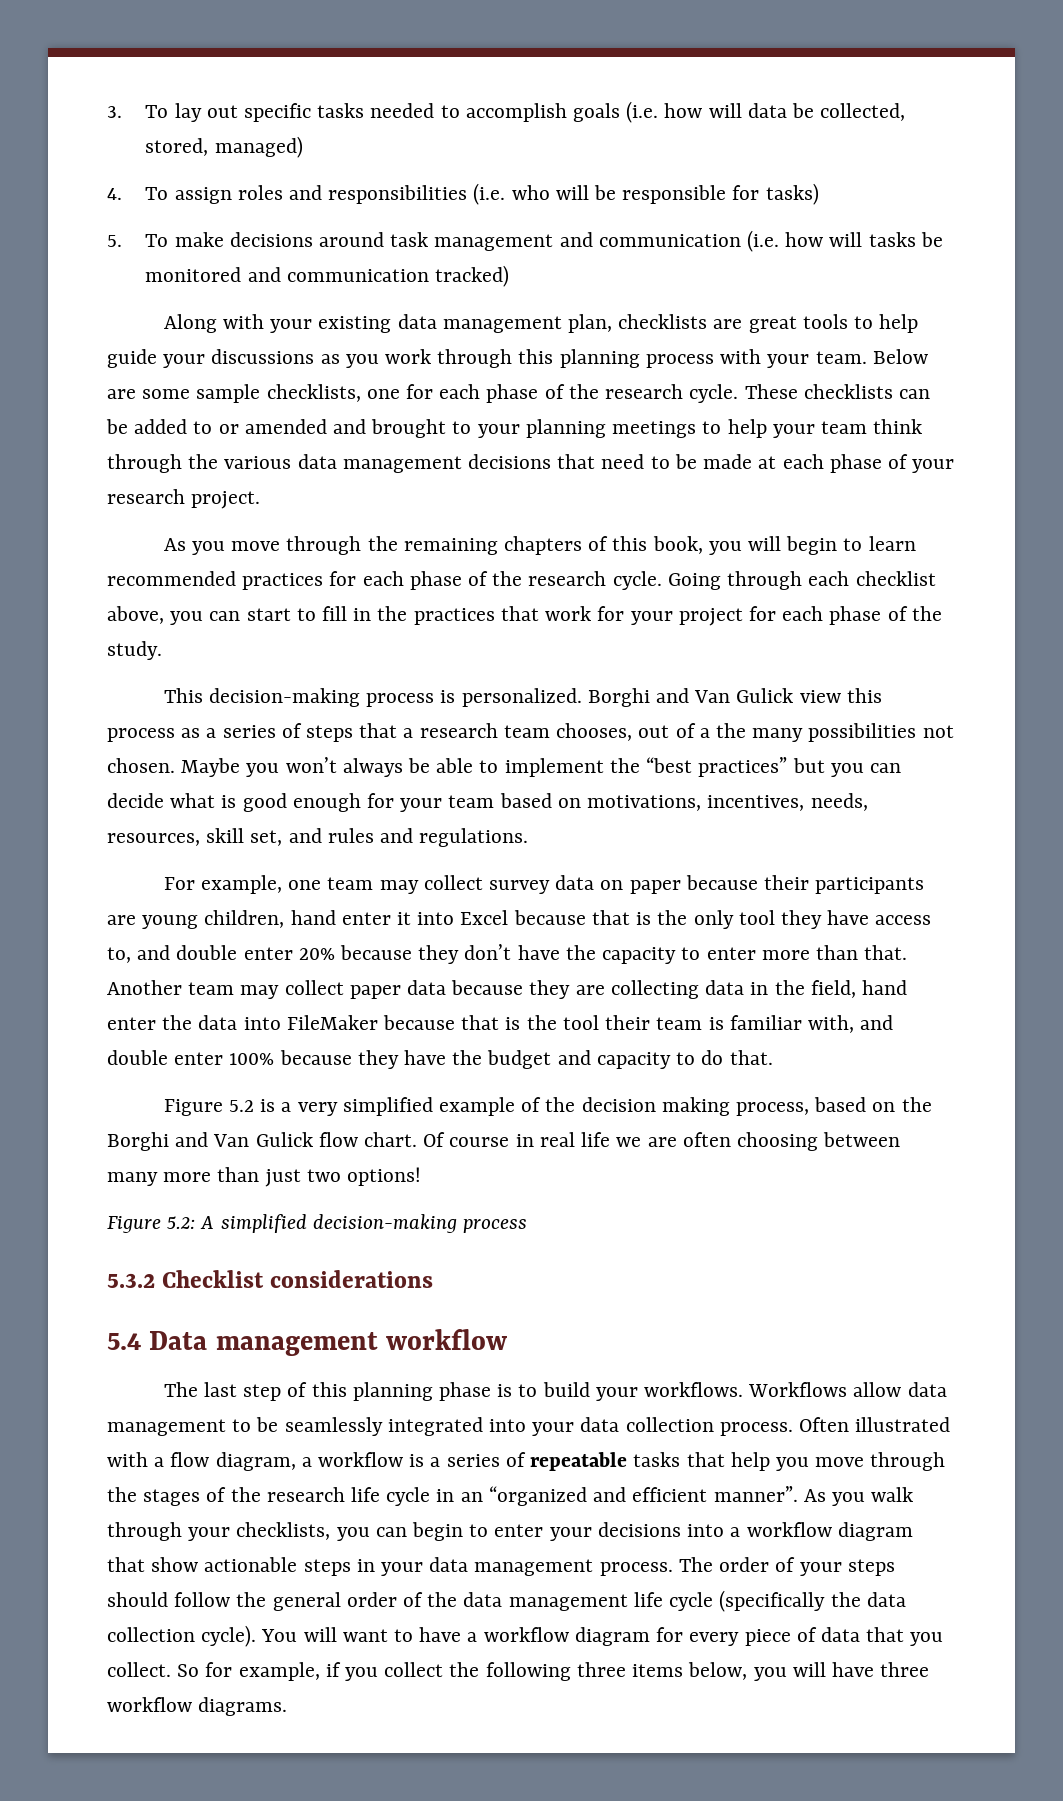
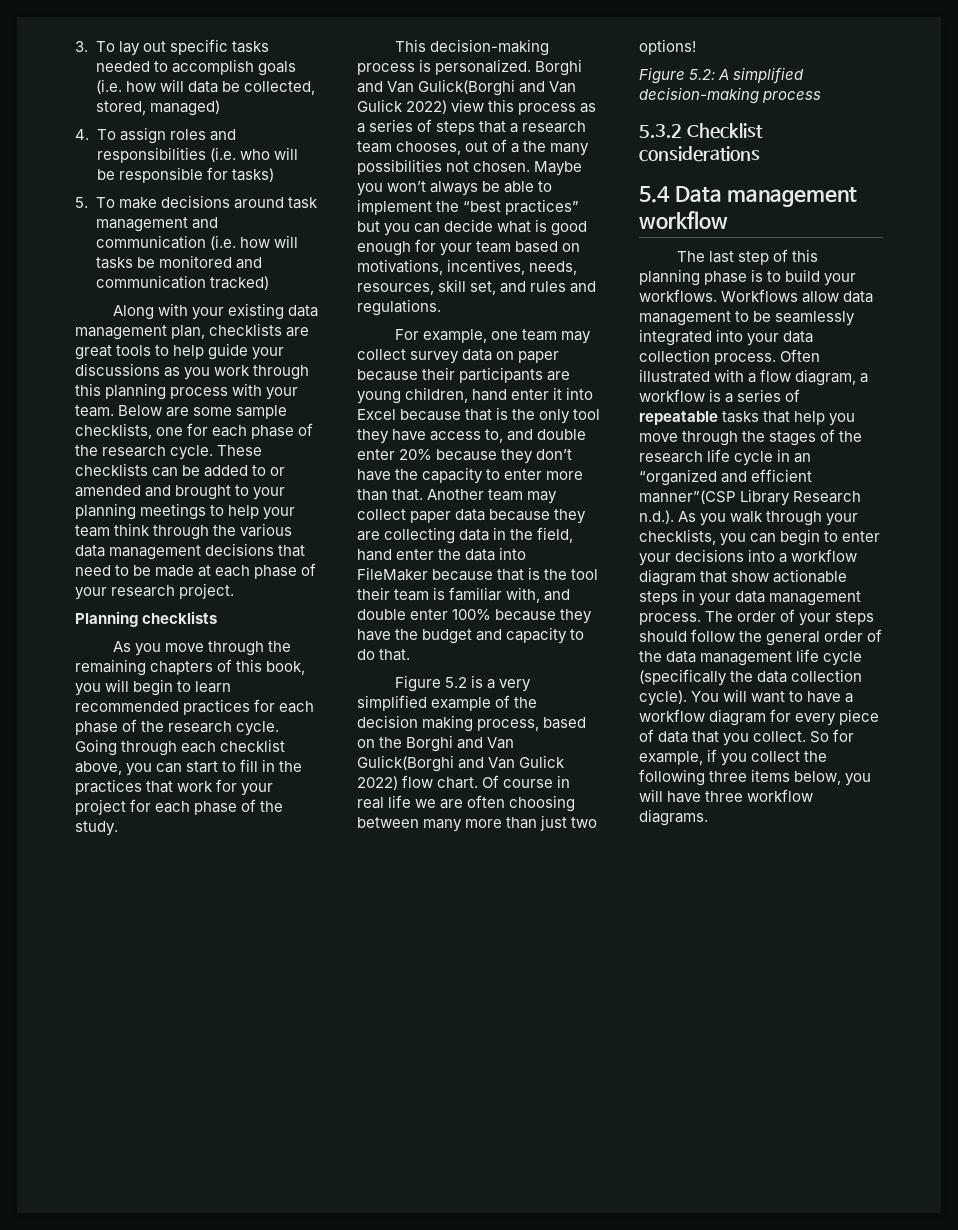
+ Planning checklists
- Borghi and Van Gulick view this process as a series of steps that a research team chooses, out of a the many possibilities not chosen.
+ Borghi and Van Gulick(Borghi and Van Gulick 2022) view this process as a series of steps that a research team chooses, out of a the many possibilities not chosen.
- Figure 5.2 is a very simplified example of the decision making process, based on the Borghi and Van Gulick flow chart.
+ Figure 5.2 is a very simplified example of the decision making process, based on the Borghi and Van Gulick(Borghi and Van Gulick 2022) flow chart.
- Often illustrated with a flow diagram, a workflow is a series of repeatable tasks that help you move through the stages of the research life cycle in an “organized and efficient manner”. As you walk through your checklists, you can begin to enter your decisions into a workflow diagram that show actionable steps in your data management process.
+ Often illustrated with a flow diagram, a workflow is a series of repeatable tasks that help you move through the stages of the research life cycle in an “organized and efficient manner”(CSP Library Research n.d.). As you walk through your checklists, you can begin to enter your decisions into a workflow diagram that show actionable steps in your data management process.

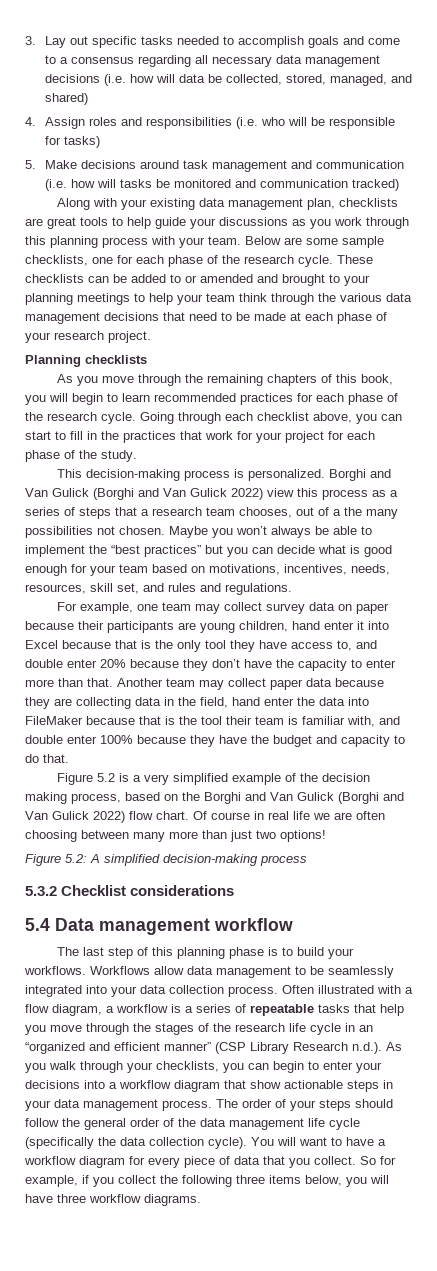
- 3. To lay out specific tasks needed to accomplish goals (i.e. how will data be collected, stored, managed)
+ 3. Lay out specific tasks needed to accomplish goals and come to a consensus regarding all necessary data management decisions (i.e. how will data be collected, stored, managed, and shared)
- 4. To assign roles and responsibilities (i.e. who will be responsible for tasks)
+ 4. Assign roles and responsibilities (i.e. who will be responsible for tasks)
- 5. To make decisions around task management and communication (i.e. how will tasks be monitored and communication tracked)
+ 5. Make decisions around task management and communication (i.e. how will tasks be monitored and communication tracked)
- Borghi and Van Gulick(Borghi and Van Gulick 2022) view this process as a series of steps that a research team chooses, out of a the many possibilities not chosen.
+ Borghi and Van Gulick (Borghi and Van Gulick 2022) view this process as a series of steps that a research team chooses, out of a the many possibilities not chosen.
- Figure 5.2 is a very simplified example of the decision making process, based on the Borghi and Van Gulick(Borghi and Van Gulick 2022) flow chart.
+ Figure 5.2 is a very simplified example of the decision making process, based on the Borghi and Van Gulick (Borghi and Van Gulick 2022) flow chart.
- Often illustrated with a flow diagram, a workflow is a series of repeatable tasks that help you move through the stages of the research life cycle in an “organized and efficient manner”(CSP Library Research n.d.). As you walk through your checklists, you can begin to enter your decisions into a workflow diagram that show actionable steps in your data management process.
+ Often illustrated with a flow diagram, a workflow is a series of repeatable tasks that help you move through the stages of the research life cycle in an “organized and efficient manner” (CSP Library Research n.d.). As you walk through your checklists, you can begin to enter your decisions into a workflow diagram that show actionable steps in your data management process.

